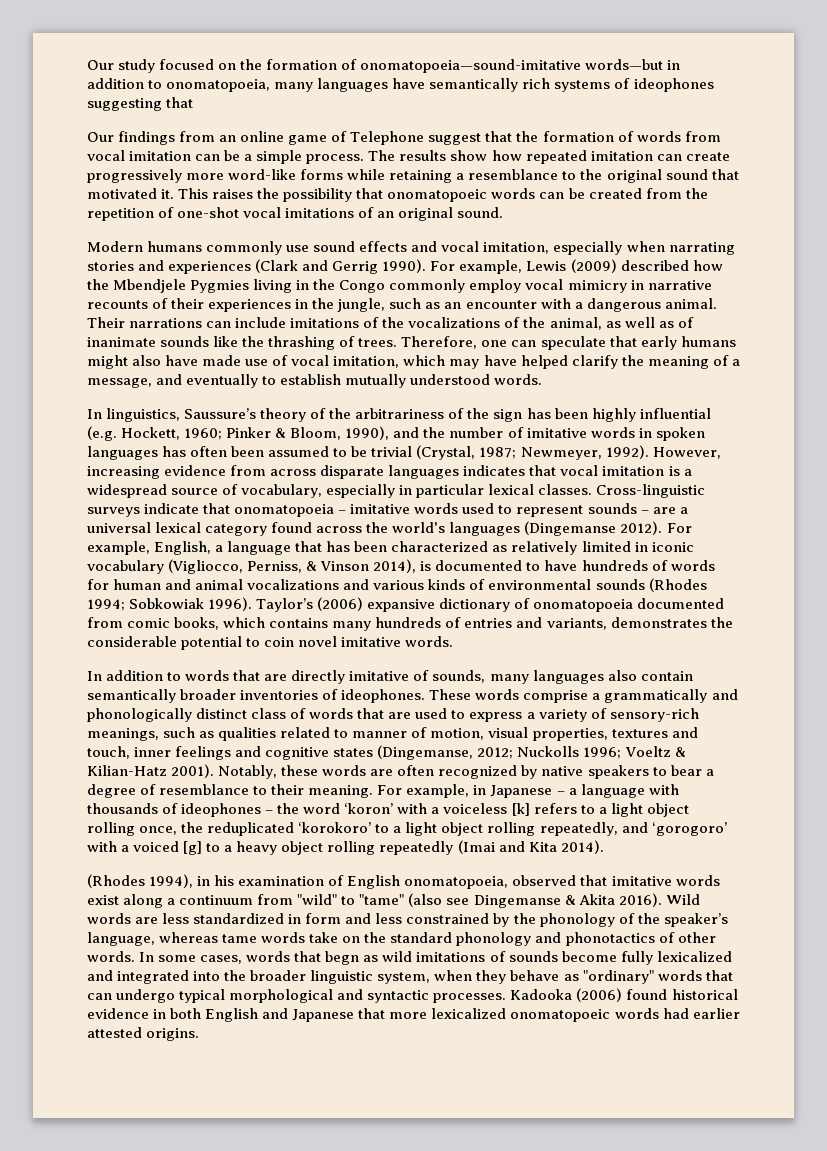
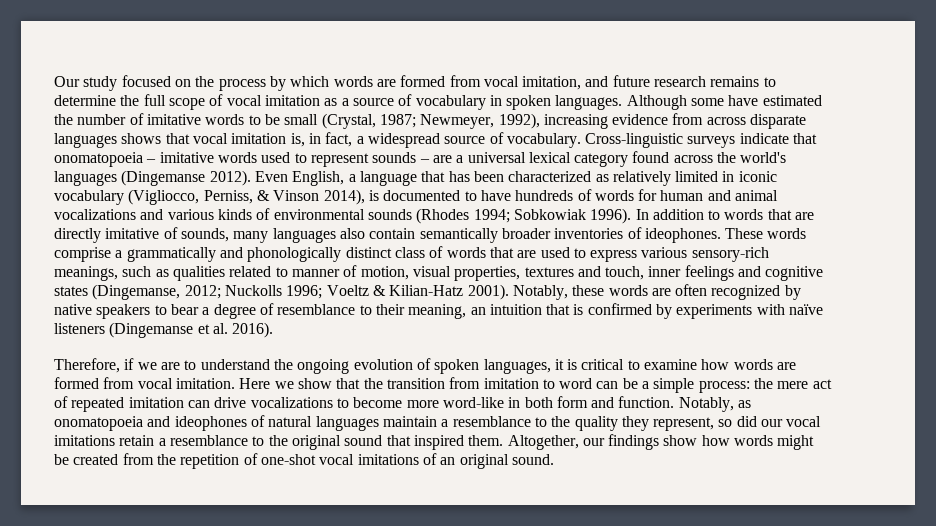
- Our study focused on the formation of onomatopoeia—sound-imitative words—but in addition to onomatopoeia, many languages have semantically rich systems of ideophones suggesting that
- Our findings from an online game of Telephone suggest that the formation of words from vocal imitation can be a simple process. The results show how repeated imitation can create progressively more word-like forms while retaining a resemblance to the original sound that motivated it. This raises the possibility that onomatopoeic words can be created from the repetition of one-shot vocal imitations of an original sound.
- Modern humans commonly use sound effects and vocal imitation, especially when narrating stories and experiences (Clark and Gerrig 1990). For example, Lewis (2009) described how the Mbendjele Pygmies living in the Congo commonly employ vocal mimicry in narrative recounts of their experiences in the jungle, such as an encounter with a dangerous animal. Their narrations can include imitations of the vocalizations of the animal, as well as of inanimate sounds like the thrashing of trees. Therefore, one can speculate that early humans might also have made use of vocal imitation, which may have helped clarify the meaning of a message, and eventually to establish mutually understood words.
- In linguistics, Saussure’s theory of the arbitrariness of the sign has been highly influential (e.g. Hockett, 1960; Pinker & Bloom, 1990), and the number of imitative words in spoken languages has often been assumed to be trivial (Crystal, 1987; Newmeyer, 1992). However, increasing evidence from across disparate languages indicates that vocal imitation is a widespread source of vocabulary, especially in particular lexical classes.
+ Our study focused on the process by which words are formed from vocal imitation, and future research remains to determine the full scope of vocal imitation as a source of vocabulary in spoken languages. Although some have estimated the number of imitative words to be small (Crystal, 1987; Newmeyer, 1992), increasing evidence from across disparate languages shows that vocal imitation is, in fact, a widespread source of vocabulary.
- For example, English, a language that has been characterized as relatively limited in iconic vocabulary (Vigliocco, Perniss, & Vinson 2014), is documented to have hundreds of words for human and animal vocalizations and various kinds of environmental sounds (Rhodes 1994; Sobkowiak 1996). Taylor’s (2006) expansive dictionary of onomatopoeia documented from comic books, which contains many hundreds of entries and variants, demonstrates the considerable potential to coin novel imitative words.
- In addition to words that are directly imitative of sounds, many languages also contain semantically broader inventories of ideophones.
+ Even English, a language that has been characterized as relatively limited in iconic vocabulary (Vigliocco, Perniss, & Vinson 2014), is documented to have hundreds of words for human and animal vocalizations and various kinds of environmental sounds (Rhodes 1994; Sobkowiak 1996). In addition to words that are directly imitative of sounds, many languages also contain semantically broader inventories of ideophones.
- These words comprise a grammatically and phonologically distinct class of words that are used to express a variety of sensory-rich meanings, such as qualities related to manner of motion, visual properties, textures and touch, inner feelings and cognitive states (Dingemanse, 2012; Nuckolls 1996; Voeltz & Kilian-Hatz 2001).
+ These words comprise a grammatically and phonologically distinct class of words that are used to express various sensory-rich meanings, such as qualities related to manner of motion, visual properties, textures and touch, inner feelings and cognitive states (Dingemanse, 2012; Nuckolls 1996; Voeltz & Kilian-Hatz 2001).
- Notably, these words are often recognized by native speakers to bear a degree of resemblance to their meaning. For example, in Japanese – a language with thousands of ideophones – the word ‘koron’ with a voiceless [k] refers to a light object rolling once, the reduplicated ‘korokoro’ to a light object rolling repeatedly, and ‘gorogoro’ with a voiced [g] to a heavy object rolling repeatedly (Imai and Kita 2014).
- (Rhodes 1994), in his examination of English onomatopoeia, observed that imitative words exist along a continuum from "wild" to "tame" (also see Dingemanse & Akita 2016). Wild words are less standardized in form and less constrained by the phonology of the speaker’s language, whereas tame words take on the standard phonology and phonotactics of other words. In some cases, words that begn as wild imitations of sounds become fully lexicalized and integrated into the broader linguistic system, when they behave as "ordinary" words that can undergo typical morphological and syntactic processes. Kadooka (2006) found historical evidence in both English and Japanese that more lexicalized onomatopoeic words had earlier attested origins.
+ Notably, these words are often recognized by native speakers to bear a degree of resemblance to their meaning, an intuition that is confirmed by experiments with naïve listeners (Dingemanse et al. 2016).
+ Therefore, if we are to understand the ongoing evolution of spoken languages, it is critical to examine how words are formed from vocal imitation. Here we show that the transition from imitation to word can be a simple process: the mere act of repeated imitation can drive vocalizations to become more word-like in both form and function. Notably, as onomatopoeia and ideophones of natural languages maintain a resemblance to the quality they represent, so did our vocal imitations retain a resemblance to the original sound that inspired them. Altogether, our findings show how words might be created from the repetition of one-shot vocal imitations of an original sound.

